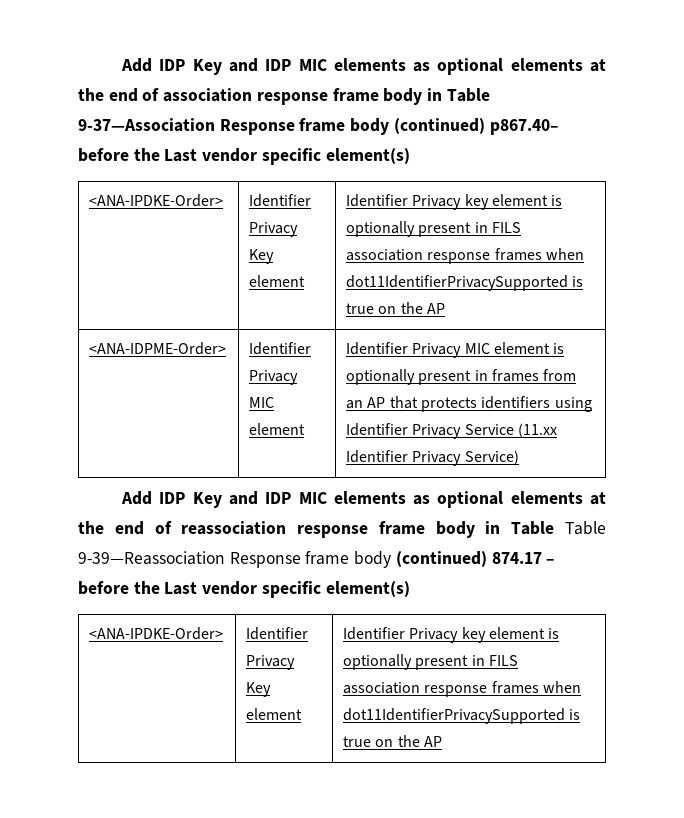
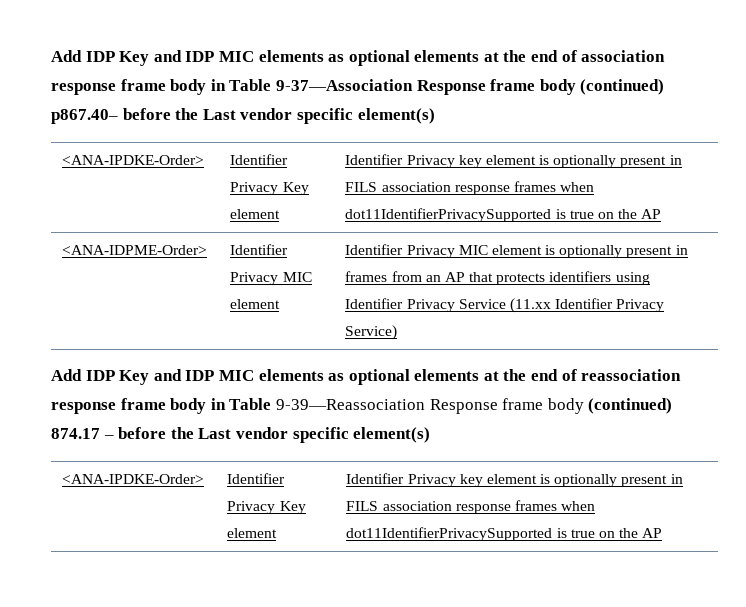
- Add IDP Key and IDP MIC elements as optional elements at the end of reassociation response frame body in Table Table 9-39—Reassociation Response frame body (continued) 874.17 – before the Last vendor specific element(s)
+ Add IDP Key and IDP MIC elements as optional elements at the end of reassociation response frame body in Table 9-39—Reassociation Response frame body (continued) 874.17 – before the Last vendor specific element(s)

